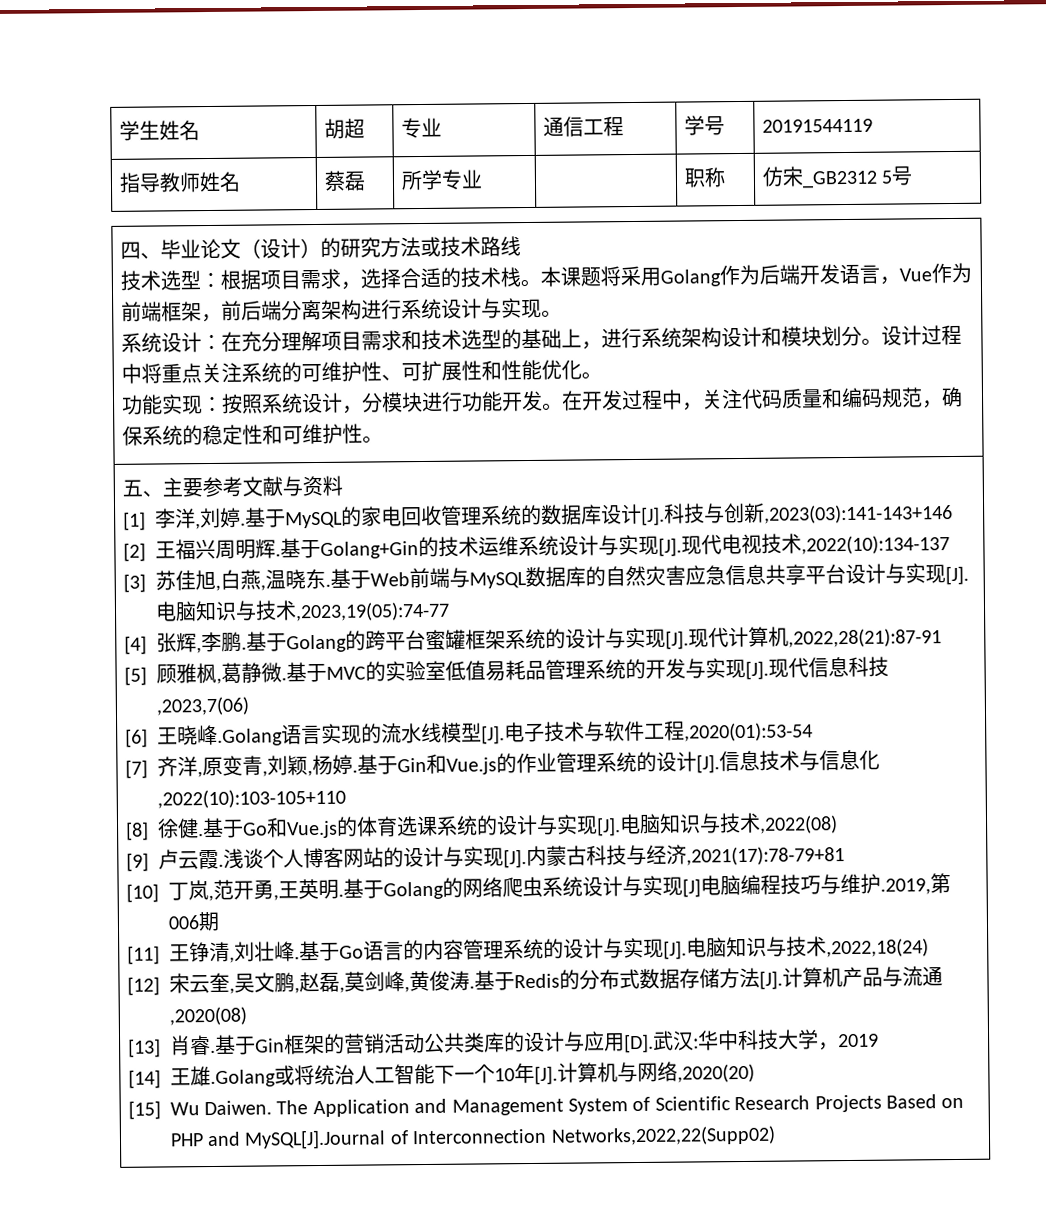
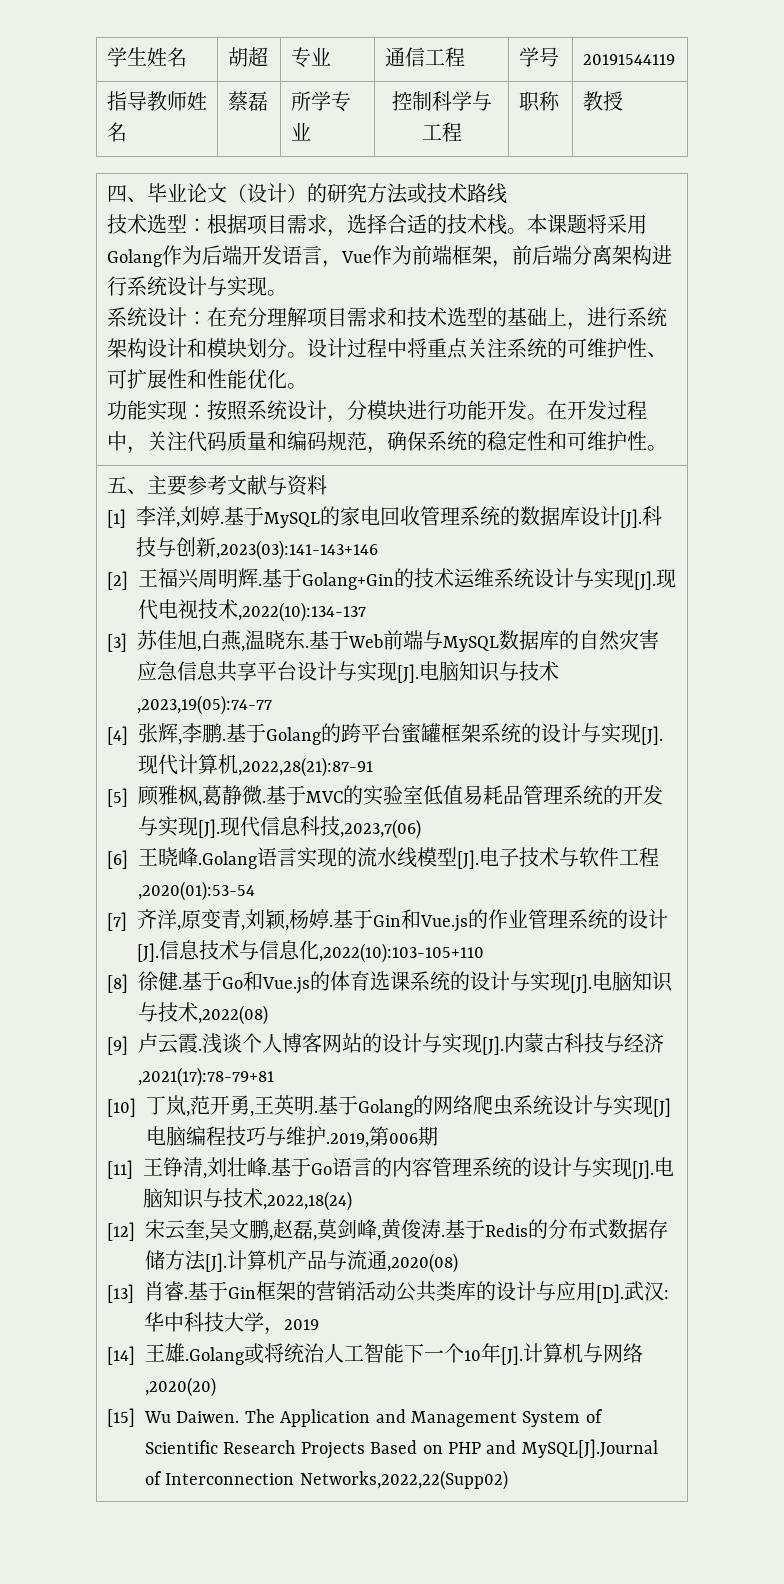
- 指导教师姓名 | 蔡磊 | 所学专业 | | 职称 | 仿宋_GB2312 5号
+ 指导教师姓名 | 蔡磊 | 所学专业 | 控制科学与工程 | 职称 | 教授

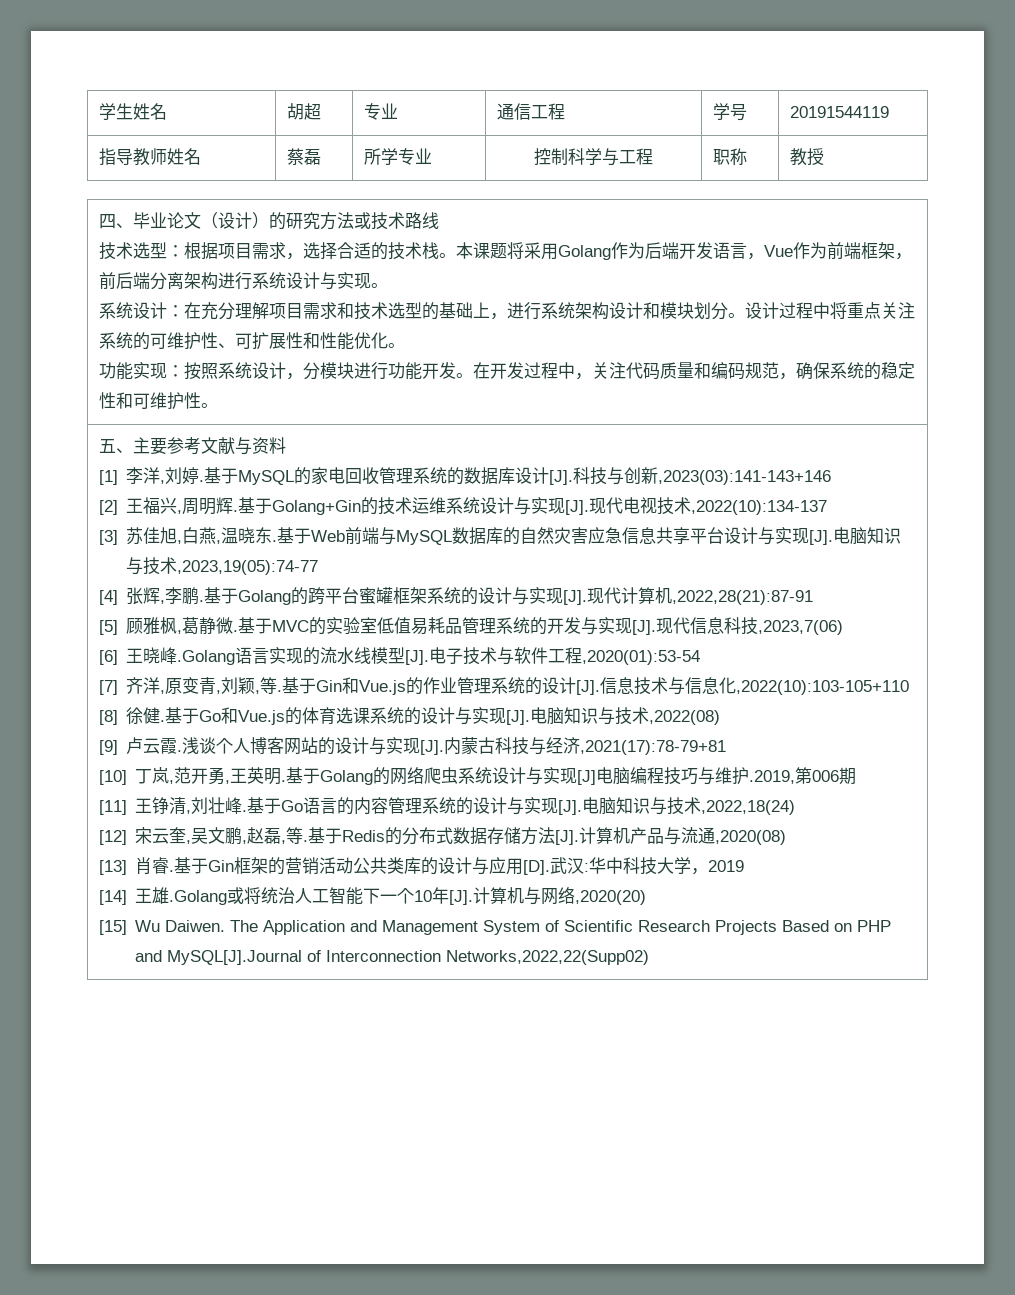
- [2]王福兴周明辉.
+ [2]王福兴,周明辉.
- [7]齐洋,原变青,刘颖,杨婷.
+ [7]齐洋,原变青,刘颖,等.
- [12]宋云奎,吴文鹏,赵磊,莫剑峰,黄俊涛.
+ [12]宋云奎,吴文鹏,赵磊,等.

